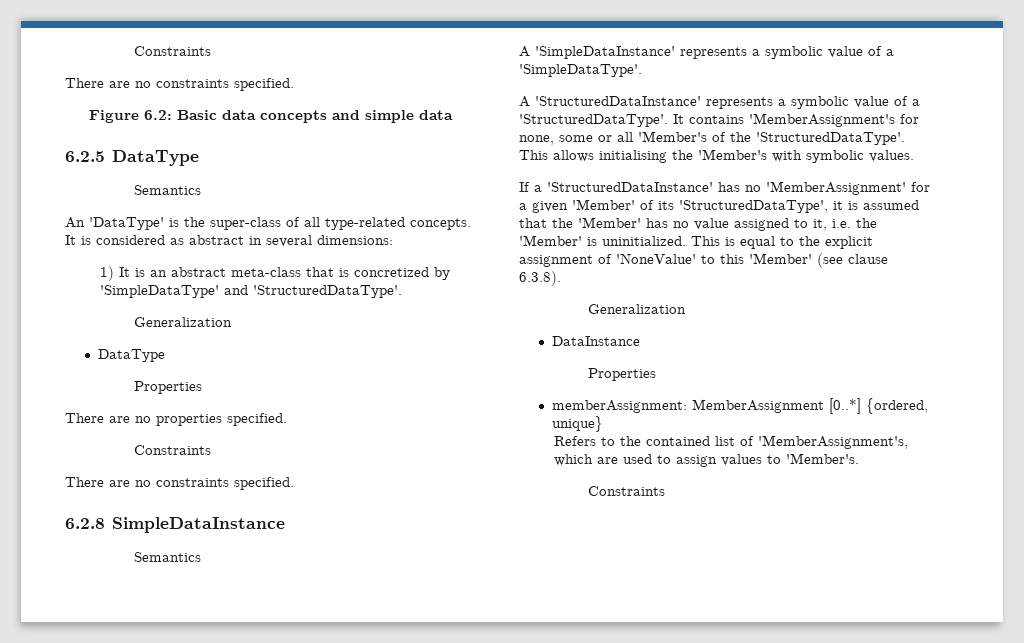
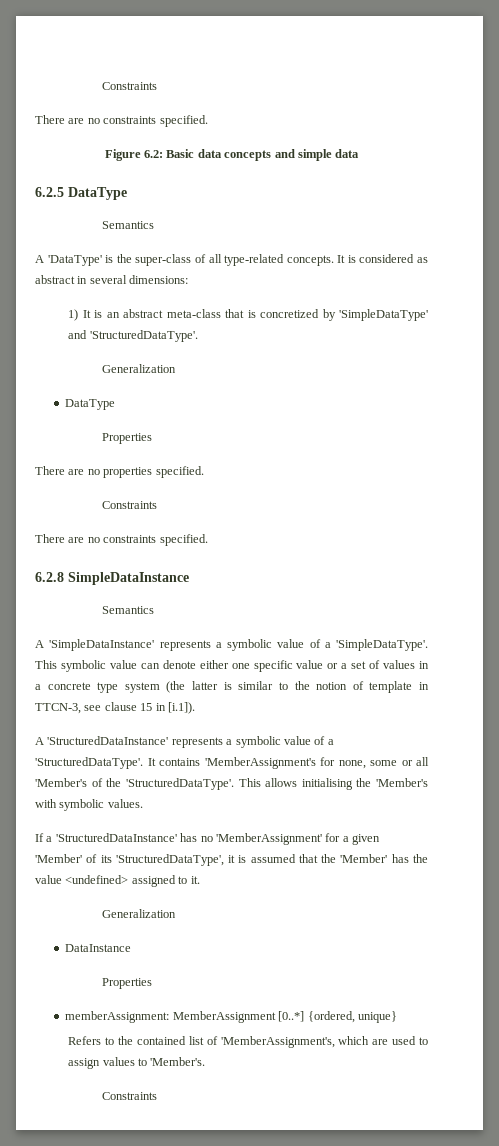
- An 'DataType' is the super-class of all type-related concepts.
+ A 'DataType' is the super-class of all type-related concepts.
+ This symbolic value can denote either one specific value or a set of values in a concrete type system (the latter is similar to the notion of template in TTCN-3, see clause 15 in [i.1]).
- If a 'StructuredDataInstance' has no 'MemberAssignment' for a given 'Member' of its 'StructuredDataType', it is assumed that the 'Member' has no value assigned to it, i.e. the 'Member' is uninitialized. This is equal to the explicit assignment of 'NoneValue' to this 'Member' (see clause 6.3.8).
+ If a 'StructuredDataInstance' has no 'MemberAssignment' for a given 'Member' of its 'StructuredDataType', it is assumed that the 'Member' has the value <undefined> assigned to it.

